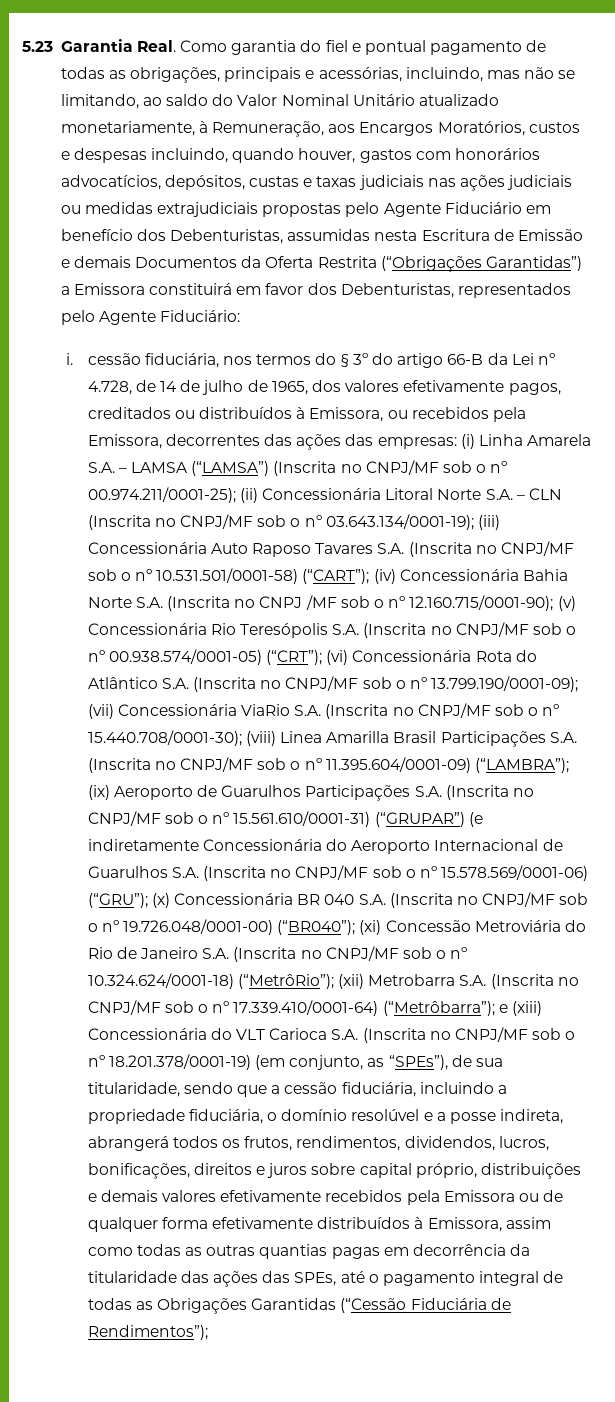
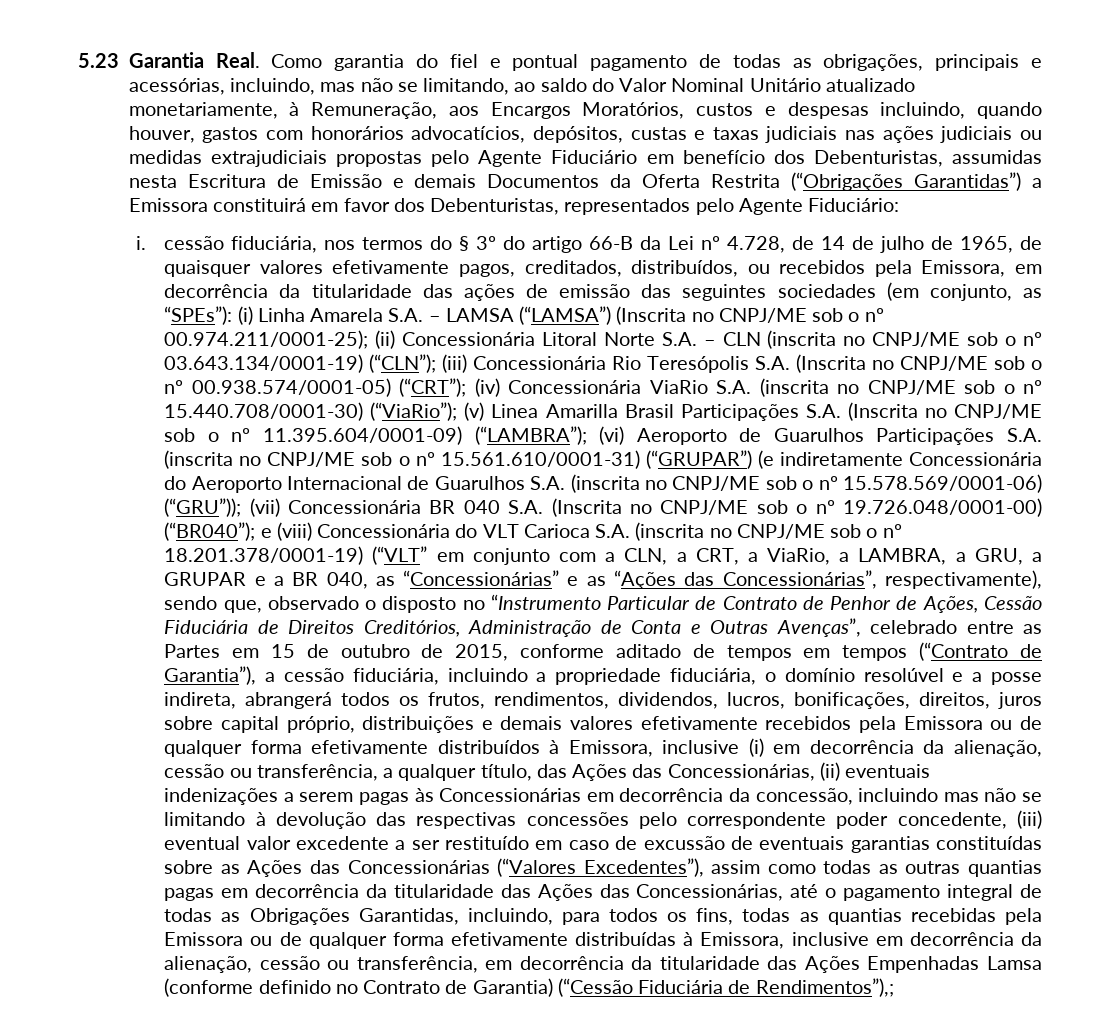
- i. cessão fiduciária, nos termos do § 3º do artigo 66-B da Lei nº 4.728, de 14 de julho de 1965, dos valores efetivamente pagos, creditados ou distribuídos à Emissora, ou recebidos pela Emissora, decorrentes das ações das empresas:
+ i. cessão fiduciária, nos termos do § 3º do artigo 66-B da Lei nº 4.728, de 14 de julho de 1965, de quaisquer valores efetivamente pagos, creditados, distribuídos, ou recebidos pela Emissora, em decorrência da titularidade das ações de emissão das seguintes sociedades (em conjunto, as “SPEs”):
- (i) Linha Amarela S.A. – LAMSA (“LAMSA”) (Inscrita no CNPJ/MF sob o nº 00.974.211/0001-25);
+ (i) Linha Amarela S.A. – LAMSA (“LAMSA”) (Inscrita no CNPJ/ME sob o nº 00.974.211/0001-25);
- (ii) Concessionária Litoral Norte S.A. – CLN (Inscrita no CNPJ/MF sob o nº 03.643.134/0001-19); (iii) Concessionária Auto Raposo Tavares S.A. (Inscrita no CNPJ/MF sob o nº 10.531.501/0001-58) (“CART”); (iv) Concessionária Bahia Norte S.A. (Inscrita no CNPJ /MF sob o nº 12.160.715/0001-90); (v) Concessionária Rio Teresópolis S.A. (Inscrita no CNPJ/MF sob o nº 00.938.574/0001-05) (“CRT”);
+ (ii) Concessionária Litoral Norte S.A. – CLN (inscrita no CNPJ/ME sob o nº 03.643.134/0001-19) (“CLN”); (iii) Concessionária Rio Teresópolis S.A. (Inscrita no CNPJ/ME sob o nº 00.938.574/0001-05) (“CRT”);
- (vi) Concessionária Rota do Atlântico S.A. (Inscrita no CNPJ/MF sob o nº 13.799.190/0001-09); (vii) Concessionária ViaRio S.A. (Inscrita no CNPJ/MF sob o nº 15.440.708/0001-30); (viii) Linea Amarilla Brasil Participações S.A. (Inscrita no CNPJ/MF sob o nº 11.395.604/0001-09) (“LAMBRA”);
+ (iv) Concessionária ViaRio S.A. (inscrita no CNPJ/ME sob o nº 15.440.708/0001-30) (“ViaRio”); (v) Linea Amarilla Brasil Participações S.A. (Inscrita no CNPJ/ME sob o nº 11.395.604/0001-09) (“LAMBRA”);
- (ix) Aeroporto de Guarulhos Participações S.A. (Inscrita no CNPJ/MF sob o nº 15.561.610/0001-31) (“GRUPAR”) (e indiretamente Concessionária do Aeroporto Internacional de Guarulhos S.A. (Inscrita no CNPJ/MF sob o nº 15.578.569/0001-06) (“GRU”); (x) Concessionária BR 040 S.A. (Inscrita no CNPJ/MF sob o nº 19.726.048/0001-00) (“BR040”);
+ (vi) Aeroporto de Guarulhos Participações S.A. (inscrita no CNPJ/ME sob o nº 15.561.610/0001-31) (“GRUPAR”) (e indiretamente Concessionária do Aeroporto Internacional de Guarulhos S.A. (inscrita no CNPJ/ME sob o nº 15.578.569/0001-06) (“GRU”)); (vii) Concessionária BR 040 S.A. (Inscrita no CNPJ/ME sob o nº 19.726.048/0001-00) (“BR040”);
- (xi) Concessão Metroviária do Rio de Janeiro S.A. (Inscrita no CNPJ/MF sob o nº 10.324.624/0001-18) (“MetrôRio”); (xii) Metrobarra S.A. (Inscrita no CNPJ/MF sob o nº 17.339.410/0001-64) (“Metrôbarra”); e (xiii) Concessionária do VLT Carioca S.A. (Inscrita no CNPJ/MF sob o nº 18.201.378/0001-19) (em conjunto, as “SPEs”), de sua titularidade, sendo que a cessão fiduciária, incluindo a propriedade fiduciária, o domínio resolúvel e a posse indireta, abrangerá todos os frutos, rendimentos, dividendos, lucros, bonificações, direitos e juros sobre capital próprio, distribuições e demais valores efetivamente recebidos pela Emissora ou de qualquer forma efetivamente distribuídos à Emissora, assim como todas as outras quantias pagas em decorrência da titularidade das ações das SPEs, até o pagamento integral de todas as Obrigações Garantidas (“Cessão Fiduciária de Rendimentos”);
+ e (viii) Concessionária do VLT Carioca S.A. (inscrita no CNPJ/ME sob o nº 18.201.378/0001-19) (“VLT” em conjunto com a CLN, a CRT, a ViaRio, a LAMBRA, a GRU, a GRUPAR e a BR 040, as “Concessionárias” e as “Ações das Concessionárias”, respectivamente), sendo que, observado o disposto no “Instrumento Particular de Contrato de Penhor de Ações, Cessão Fiduciária de Direitos Creditórios, Administração de Conta e Outras Avenças”, celebrado entre as Partes em 15 de outubro de 2015, conforme aditado de tempos em tempos (“Contrato de Garantia”), a cessão fiduciária, incluindo a propriedade fiduciária, o domínio resolúvel e a posse indireta, abrangerá todos os frutos, rendimentos, dividendos, lucros, bonificações, direitos, juros sobre capital próprio, distribuições e demais valores efetivamente recebidos pela Emissora ou de qualquer forma efetivamente distribuídos à Emissora, inclusive (i) em decorrência da alienação, cessão ou transferência, a qualquer título, das Ações das Concessionárias, (ii) eventuais indenizações a serem pagas às Concessionárias em decorrência da concessão, incluindo mas não se limitando à devolução das respectivas concessões pelo correspondente poder concedente, (iii) eventual valor excedente a ser restituído em caso de excussão de eventuais garantias constituídas sobre as Ações das Concessionárias (“Valores Excedentes”), assim como todas as outras quantias pagas em decorrência da titularidade das Ações das Concessionárias, até o pagamento integral de todas as Obrigações Garantidas, incluindo, para todos os fins, todas as quantias recebidas pela Emissora ou de qualquer forma efetivamente distribuídas à Emissora, inclusive em decorrência da alienação, cessão ou transferência, em decorrência da titularidade das Ações Empenhadas Lamsa (conforme definido no Contrato de Garantia) (“Cessão Fiduciária de Rendimentos”),;

